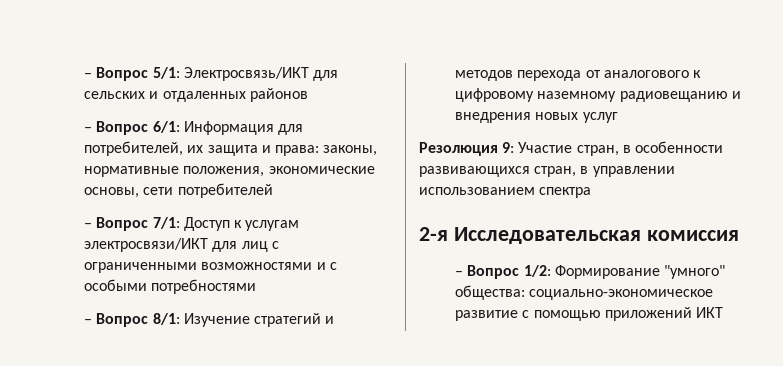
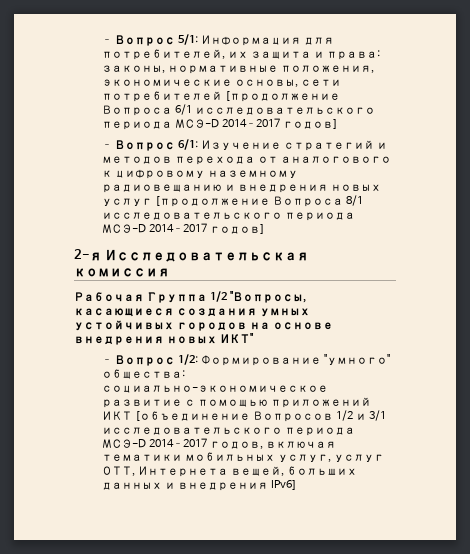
- – Вопрос 5/1: Электросвязь/ИКТ для сельских и отдаленных районов
- – Вопрос 6/1: Информация для потребителей, их защита и права: законы, нормативные положения, экономические основы, сети потребителей
- – Вопрос 7/1: Доступ к услугам электросвязи/ИКТ для лиц с ограниченными возможностями и с особыми потребностями
- – Вопрос 8/1: Изучение стратегий и методов перехода от аналогового к цифровому наземному радиовещанию и внедрения новых услуг
- Резолюция 9: Участие стран, в особенности развивающихся стран, в управлении использованием спектра
+ – Вопрос 5/1: Информация для потребителей, их защита и права: законы, нормативные положения, экономические основы, сети потребителей [продолжение Вопроса 6/1 исследовательского периода МСЭ-D 2014–2017 годов]
+ – Вопрос 6/1: Изучение стратегий и методов перехода от аналогового к цифровому наземному радиовещанию и внедрения новых услуг [продолжение Вопроса 8/1 исследовательского периода МСЭ-D 2014–2017 годов]
  2-я Исследовательская комиссия
+ Рабочая Группа 1/2 "Вопросы, касающиеся создания умных устойчивых городов на основе внедрения новых ИКТ"
- – Вопрос 1/2: Формирование "умного" общества: социально-экономическое развитие с помощью приложений ИКТ
+ – Вопрос 1/2: Формирование "умного" общества: социально-экономическое развитие с помощью приложений ИКТ [объединение Вопросов 1/2 и 3/1 исследовательского периода МСЭ-D 2014–2017 годов, включая тематики мобильных услуг, услуг ОТТ, Интернета вещей, больших данных и внедрения IPv6]

